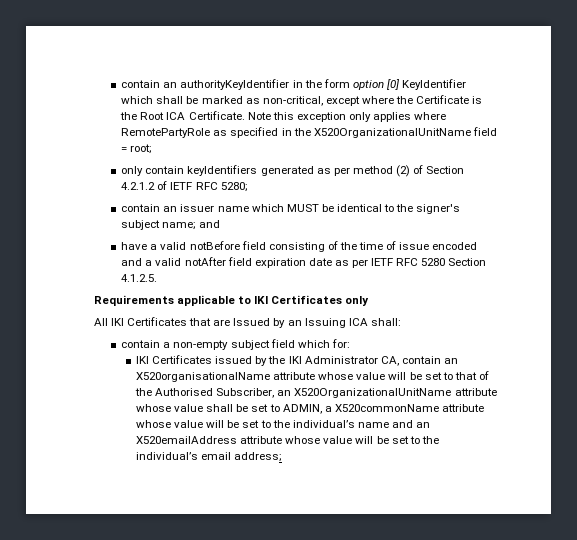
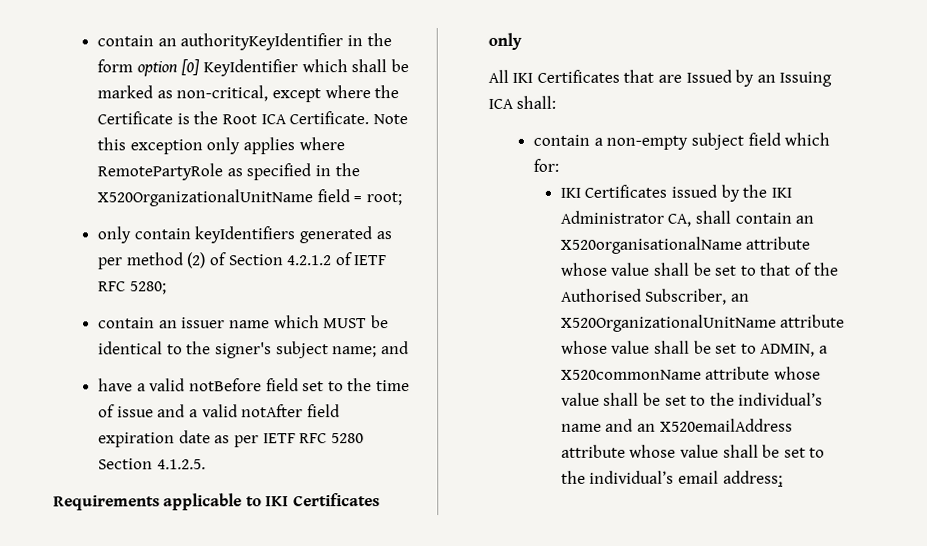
- have a valid notBefore field consisting of the time of issue encoded and a valid notAfter field expiration date as per IETF RFC 5280 Section 4.1.2.5.
+ have a valid notBefore field set to the time of issue and a valid notAfter field expiration date as per IETF RFC 5280 Section 4.1.2.5.
- IKI Certificates issued by the IKI Administrator CA, contain an X520organisationalName attribute whose value will be set to that of the Authorised Subscriber, an X520OrganizationalUnitName attribute whose value shall be set to ADMIN, a X520commonName attribute whose value will be set to the individual’s name and an X520emailAddress attribute whose value will be set to the individual’s email address;
+ IKI Certificates issued by the IKI Administrator CA, shall contain an X520organisationalName attribute whose value shall be set to that of the Authorised Subscriber, an X520OrganizationalUnitName attribute whose value shall be set to ADMIN, a X520commonName attribute whose value shall be set to the individual’s name and an X520emailAddress attribute whose value shall be set to the individual’s email address;

